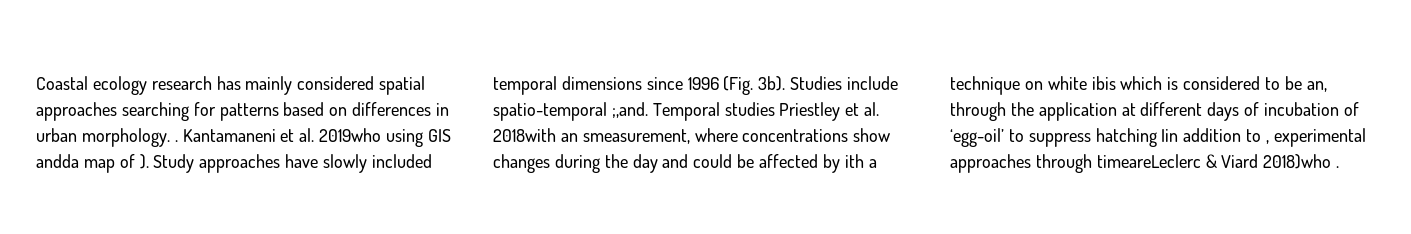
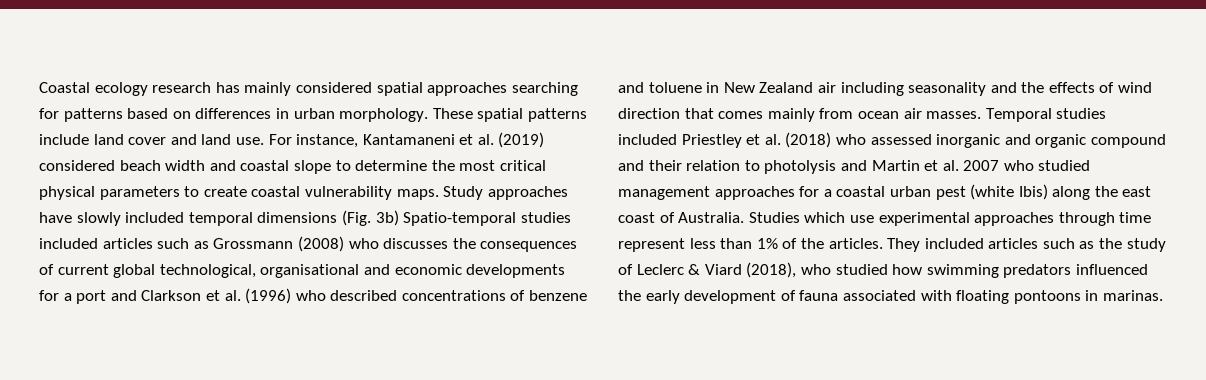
- Coastal ecology research has mainly considered spatial approaches searching for patterns based on differences in urban morphology. . Kantamaneni et al. 2019who using GIS andda map of ).
+ Coastal ecology research has mainly considered spatial approaches searching for patterns based on differences in urban morphology. These spatial patterns include land cover and land use. For instance, Kantamaneni et al. (2019) considered beach width and coastal slope to determine the most critical physical parameters to create coastal vulnerability maps.
- Study approaches have slowly included temporal dimensions since 1996 (Fig. 3b). Studies include spatio-temporal ;,and.
+ Study approaches have slowly included temporal dimensions (Fig. 3b) Spatio-temporal studies included articles such as Grossmann (2008) who discusses the consequences of current global technological, organisational and economic developments for a port and Clarkson et al. (1996) who described concentrations of benzene and toluene in New Zealand air including seasonality and the effects of wind direction that comes mainly from ocean air masses.
- Temporal studies Priestley et al. 2018with an smeasurement, where concentrations show changes during the day and could be affected by ith a technique on white ibis which is considered to be an, through the application at different days of incubation of ‘egg-oil’ to suppress hatching Iin addition to , experimental approaches through timeareLeclerc & Viard 2018)who .
+ Temporal studies included Priestley et al. (2018) who assessed inorganic and organic compound and their relation to photolysis and Martin et al. 2007 who studied management approaches for a coastal urban pest (white Ibis) along the east coast of Australia. Studies which use experimental approaches through time represent less than 1% of the articles. They included articles such as the study of Leclerc & Viard (2018), who studied how swimming predators influenced the early development of fauna associated with floating pontoons in marinas.

